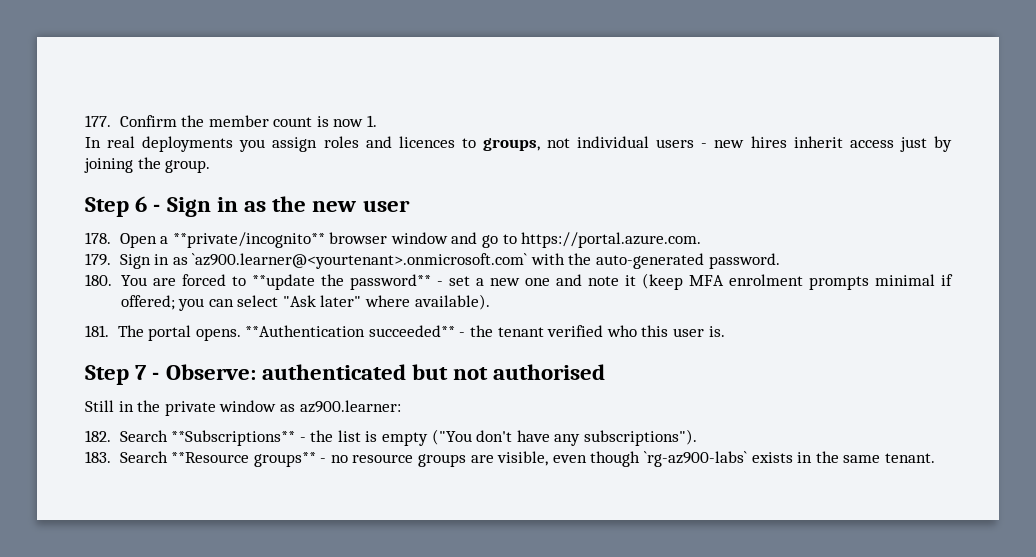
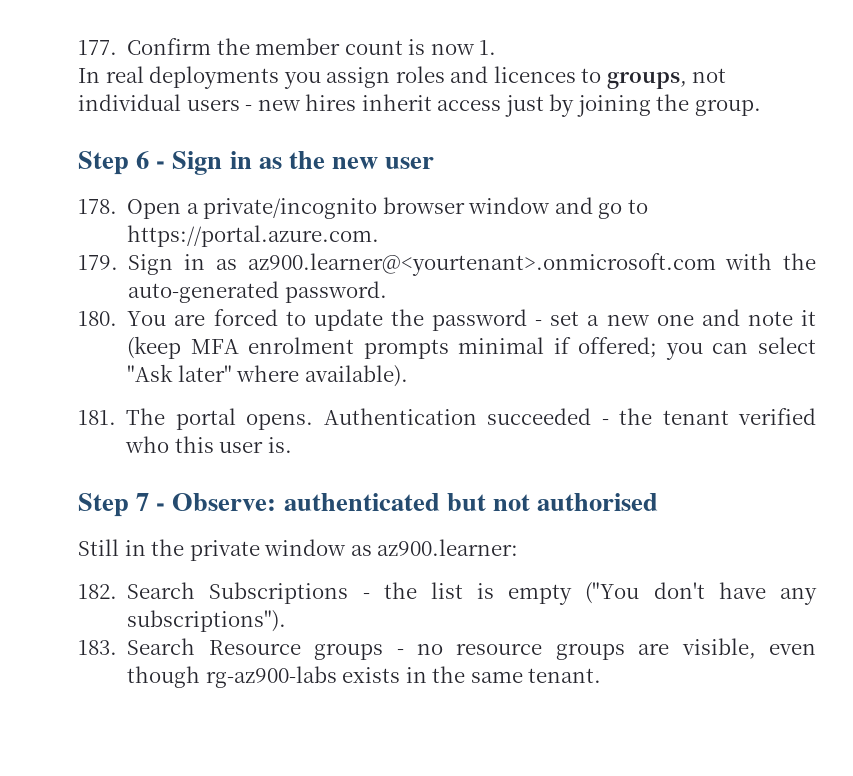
- 178. Open a **private/incognito** browser window and go to https://portal.azure.com.
+ 178. Open a private/incognito browser window and go to https://portal.azure.com.
- 179. Sign in as `az900.learner@<yourtenant>.onmicrosoft.com` with the auto-generated password.
+ 179. Sign in as az900.learner@<yourtenant>.onmicrosoft.com with the auto-generated password.
- 180. You are forced to **update the password** - set a new one and note it (keep MFA enrolment prompts minimal if offered; you can select "Ask later" where available).
+ 180. You are forced to update the password - set a new one and note it (keep MFA enrolment prompts minimal if offered; you can select "Ask later" where available).
- **Authentication succeeded** - the tenant verified who this user is.
+ Authentication succeeded - the tenant verified who this user is.
- 182. Search **Subscriptions** - the list is empty ("You don't have any subscriptions").
+ 182. Search Subscriptions - the list is empty ("You don't have any subscriptions").
- 183. Search **Resource groups** - no resource groups are visible, even though `rg-az900-labs` exists in the same tenant.
+ 183. Search Resource groups - no resource groups are visible, even though rg-az900-labs exists in the same tenant.

